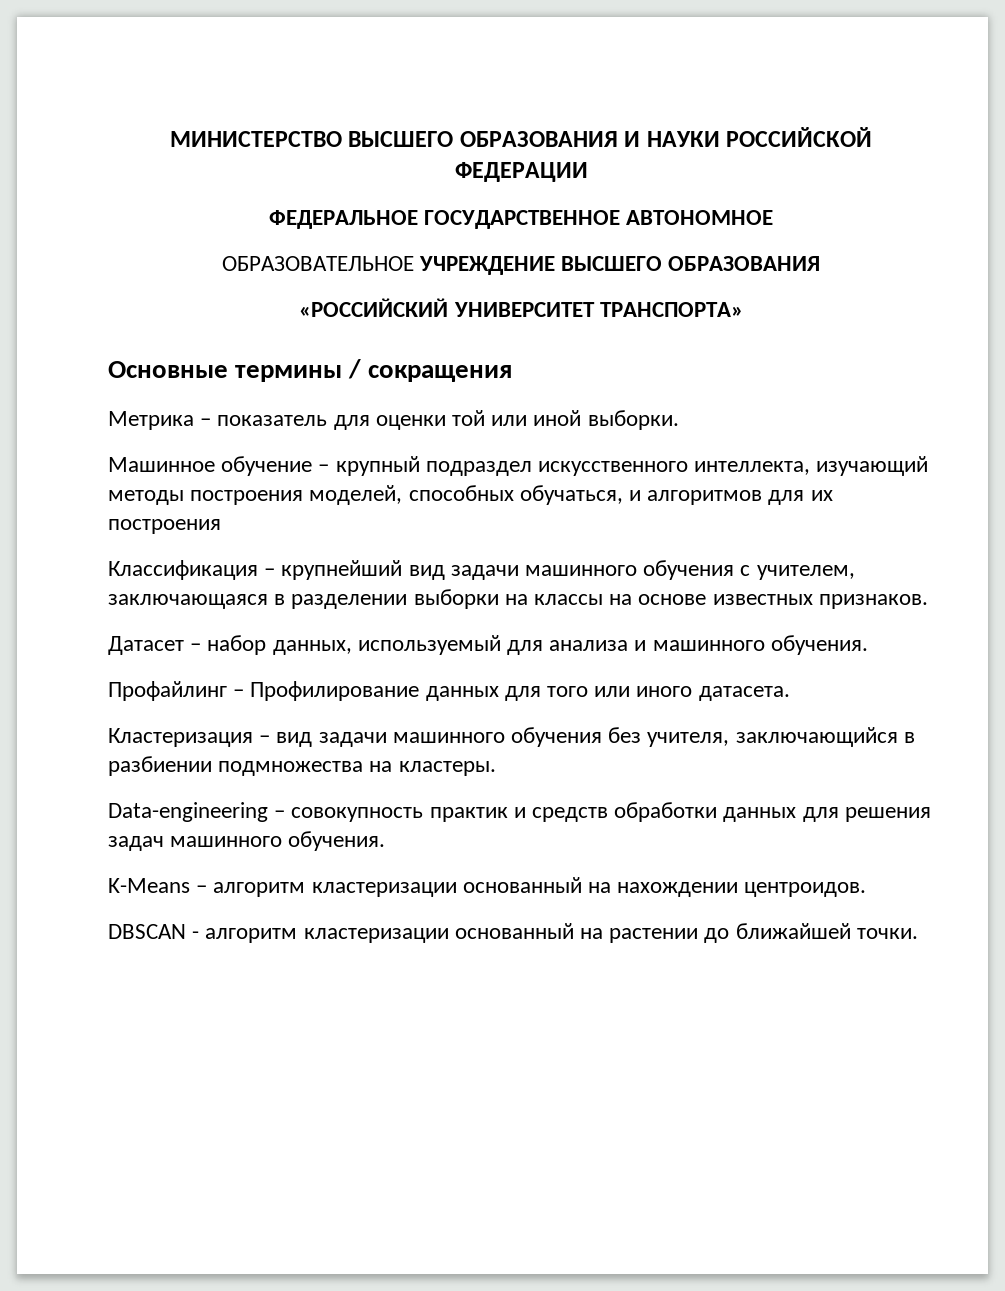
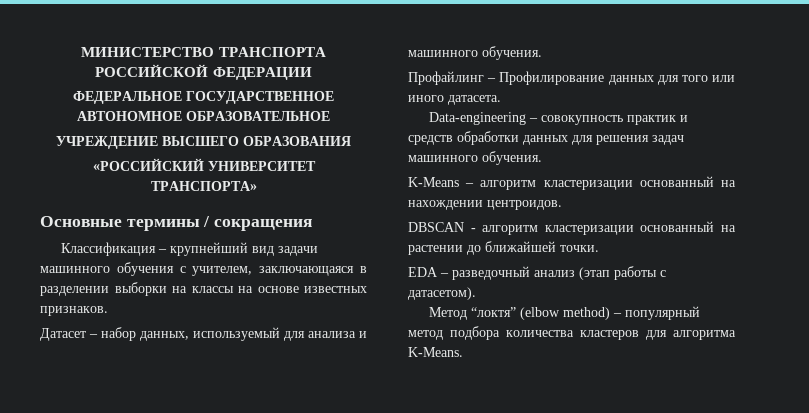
- МИНИСТЕРСТВО ВЫСШЕГО ОБРАЗОВАНИЯ И НАУКИ РОССИЙСКОЙ ФЕДЕРАЦИИ
+ МИНИСТЕРСТВО ТРАНСПОРТА РОССИЙСКОЙ ФЕДЕРАЦИИ
- ФЕДЕРАЛЬНОЕ ГОСУДАРСТВЕННОЕ АВТОНОМНОЕ
- ОБРАЗОВАТЕЛЬНОЕ УЧРЕЖДЕНИЕ ВЫСШЕГО ОБРАЗОВАНИЯ
+ ФЕДЕРАЛЬНОЕ ГОСУДАРСТВЕННОЕ АВТОНОМНОЕ ОБРАЗОВАТЕЛЬНОЕ
+ УЧРЕЖДЕНИЕ ВЫСШЕГО ОБРАЗОВАНИЯ
- Метрика – показатель для оценки той или иной выборки.
- Машинное обучение – крупный подраздел искусственного интеллекта, изучающий методы построения моделей, способных обучаться, и алгоритмов для их построения
- Кластеризация – вид задачи машинного обучения без учителя, заключающийся в разбиении подмножества на кластеры.
+ EDA – разведочный анализ (этап работы с датасетом).
+ Метод “локтя” (elbow method) – популярный метод подбора количества кластеров для алгоритма K-Means.

